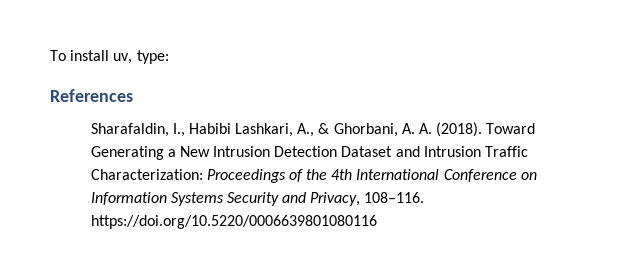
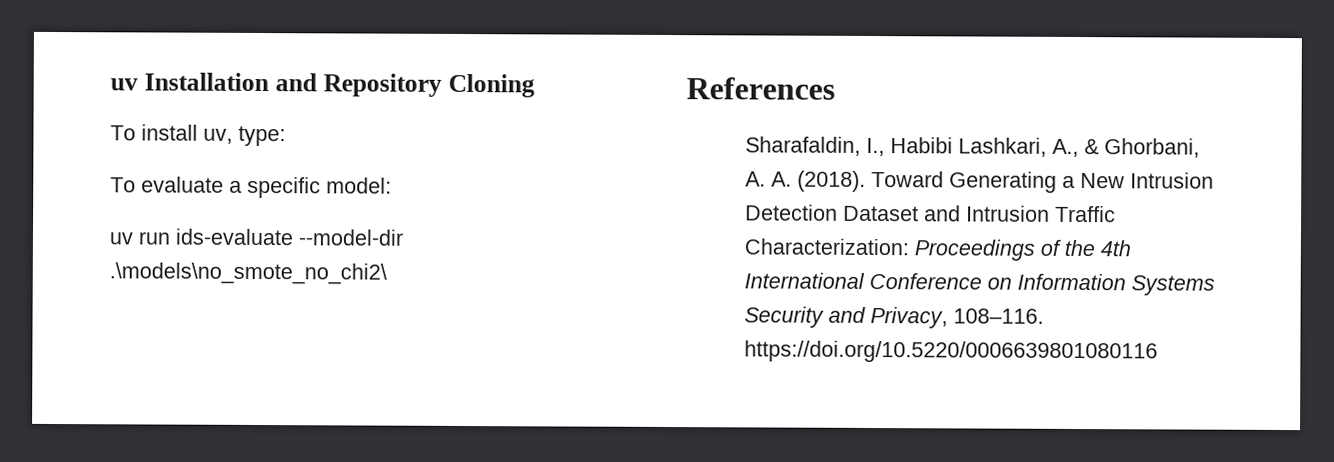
+ uv Installation and Repository Cloning
+ To evaluate a specific model:
+ uv run ids-evaluate --model-dir .\models\no_smote_no_chi2\

